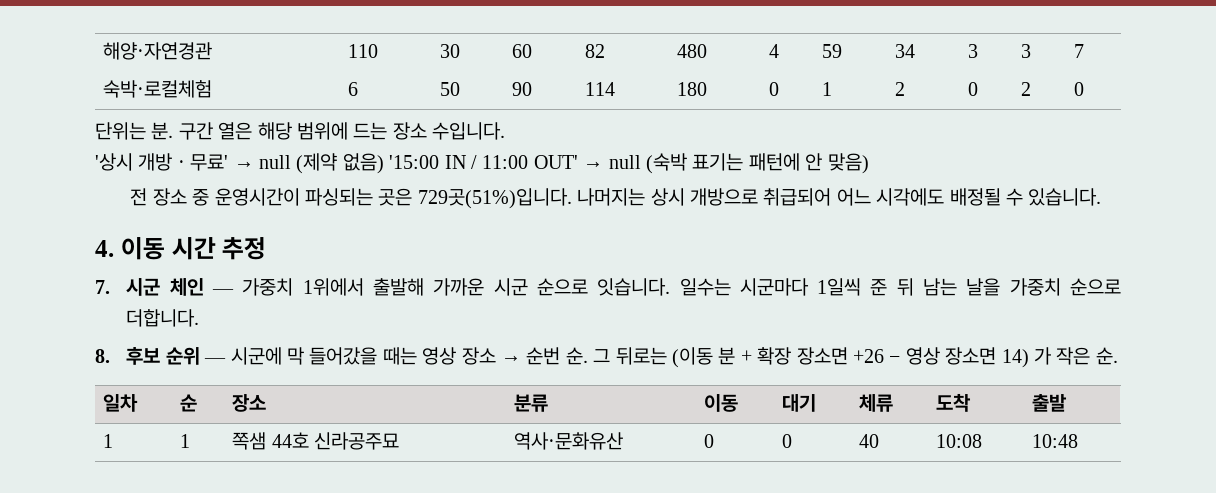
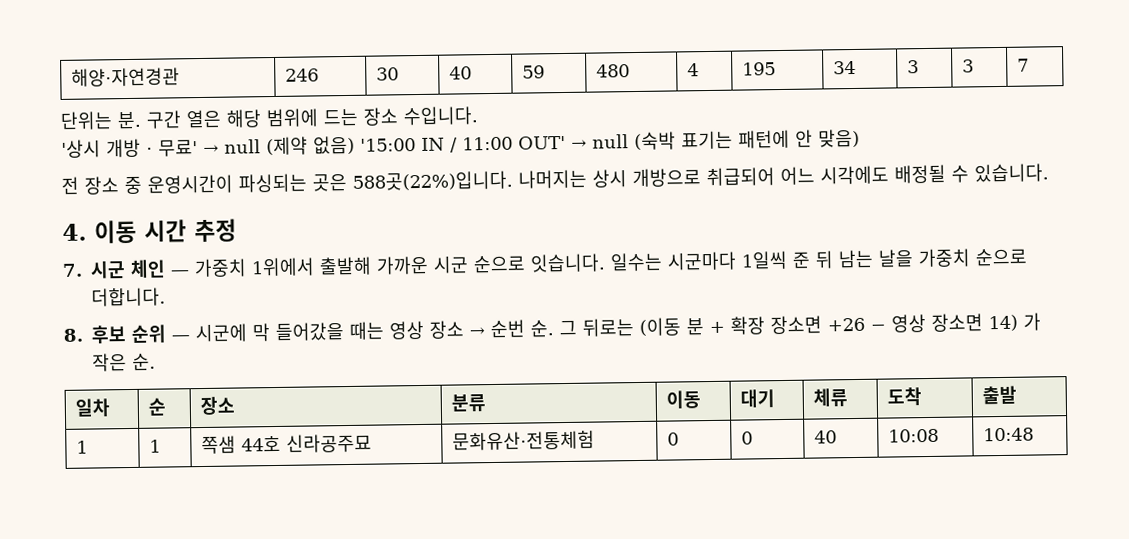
- 해양·자연경관 | 110 | 30 | 60 | 82 | 480 | 4 | 59 | 34 | 3 | 3 | 7
+ 해양·자연경관 | 246 | 30 | 40 | 59 | 480 | 4 | 195 | 34 | 3 | 3 | 7
- 숙박·로컬체험 | 6 | 50 | 90 | 114 | 180 | 0 | 1 | 2 | 0 | 2 | 0
- 전 장소 중 운영시간이 파싱되는 곳은 729곳(51%)입니다.
+ 전 장소 중 운영시간이 파싱되는 곳은 588곳(22%)입니다.
- 1 | 1 | 쪽샘 44호 신라공주묘 | 역사·문화유산 | 0 | 0 | 40 | 10:08 | 10:48
+ 1 | 1 | 쪽샘 44호 신라공주묘 | 문화유산·전통체험 | 0 | 0 | 40 | 10:08 | 10:48

